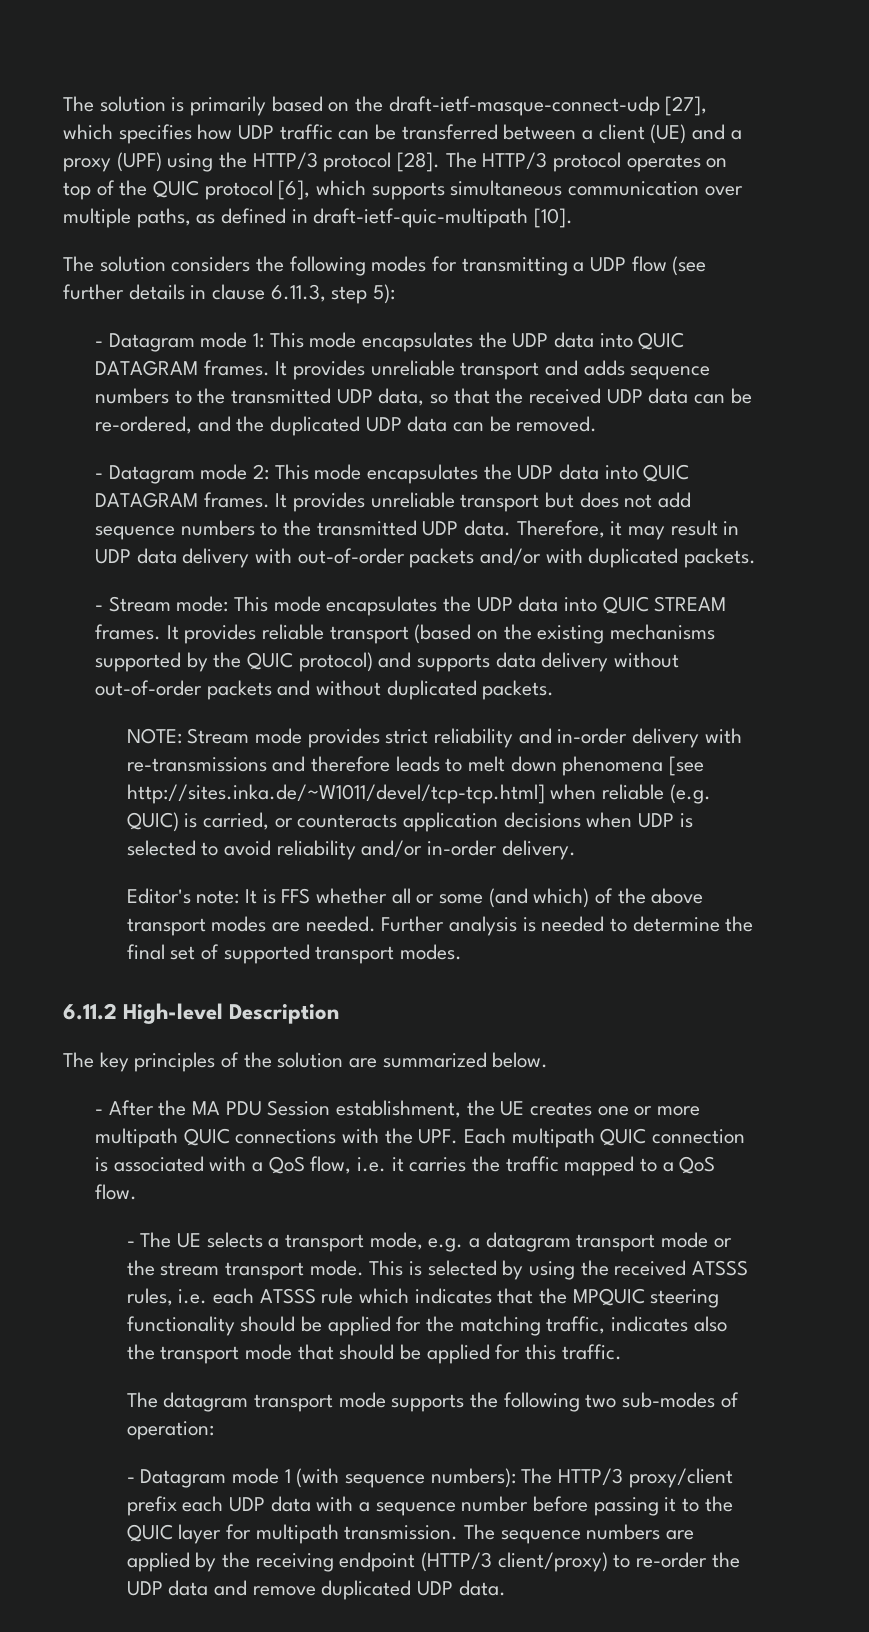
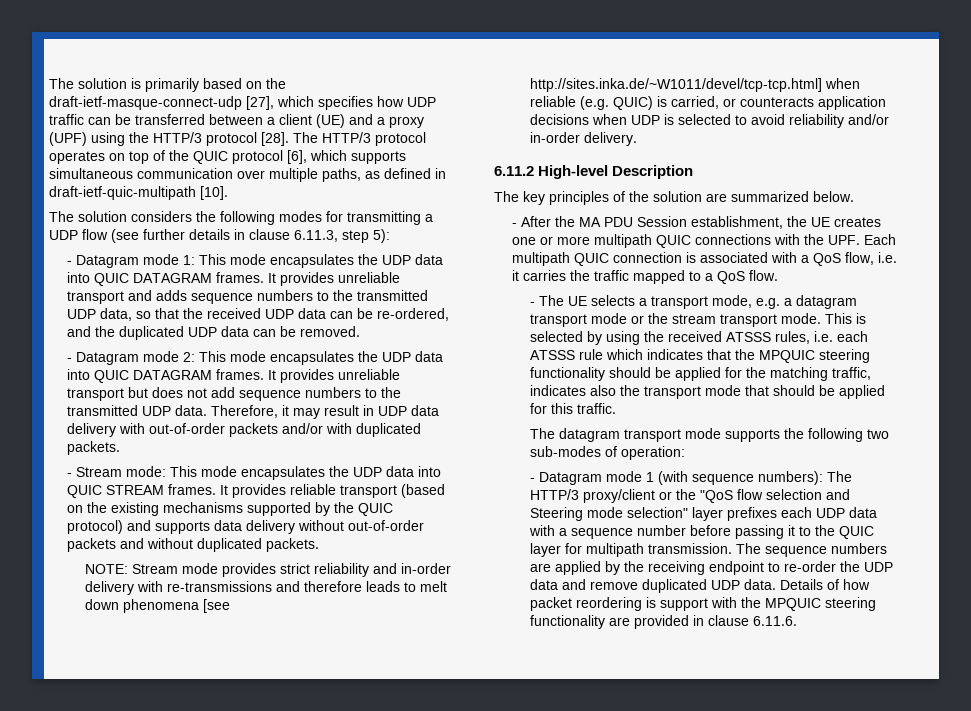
- Editor's note: It is FFS whether all or some (and which) of the above transport modes are needed. Further analysis is needed to determine the final set of supported transport modes.
- - Datagram mode 1 (with sequence numbers): The HTTP/3 proxy/client prefix each UDP data with a sequence number before passing it to the QUIC layer for multipath transmission.
+ - Datagram mode 1 (with sequence numbers): The HTTP/3 proxy/client or the "QoS flow selection and Steering mode selection" layer prefixes each UDP data with a sequence number before passing it to the QUIC layer for multipath transmission.
- The sequence numbers are applied by the receiving endpoint (HTTP/3 client/proxy) to re-order the UDP data and remove duplicated UDP data.
+ The sequence numbers are applied by the receiving endpoint to re-order the UDP data and remove duplicated UDP data.
+ Details of how packet reordering is support with the MPQUIC steering functionality are provided in clause 6.11.6.

